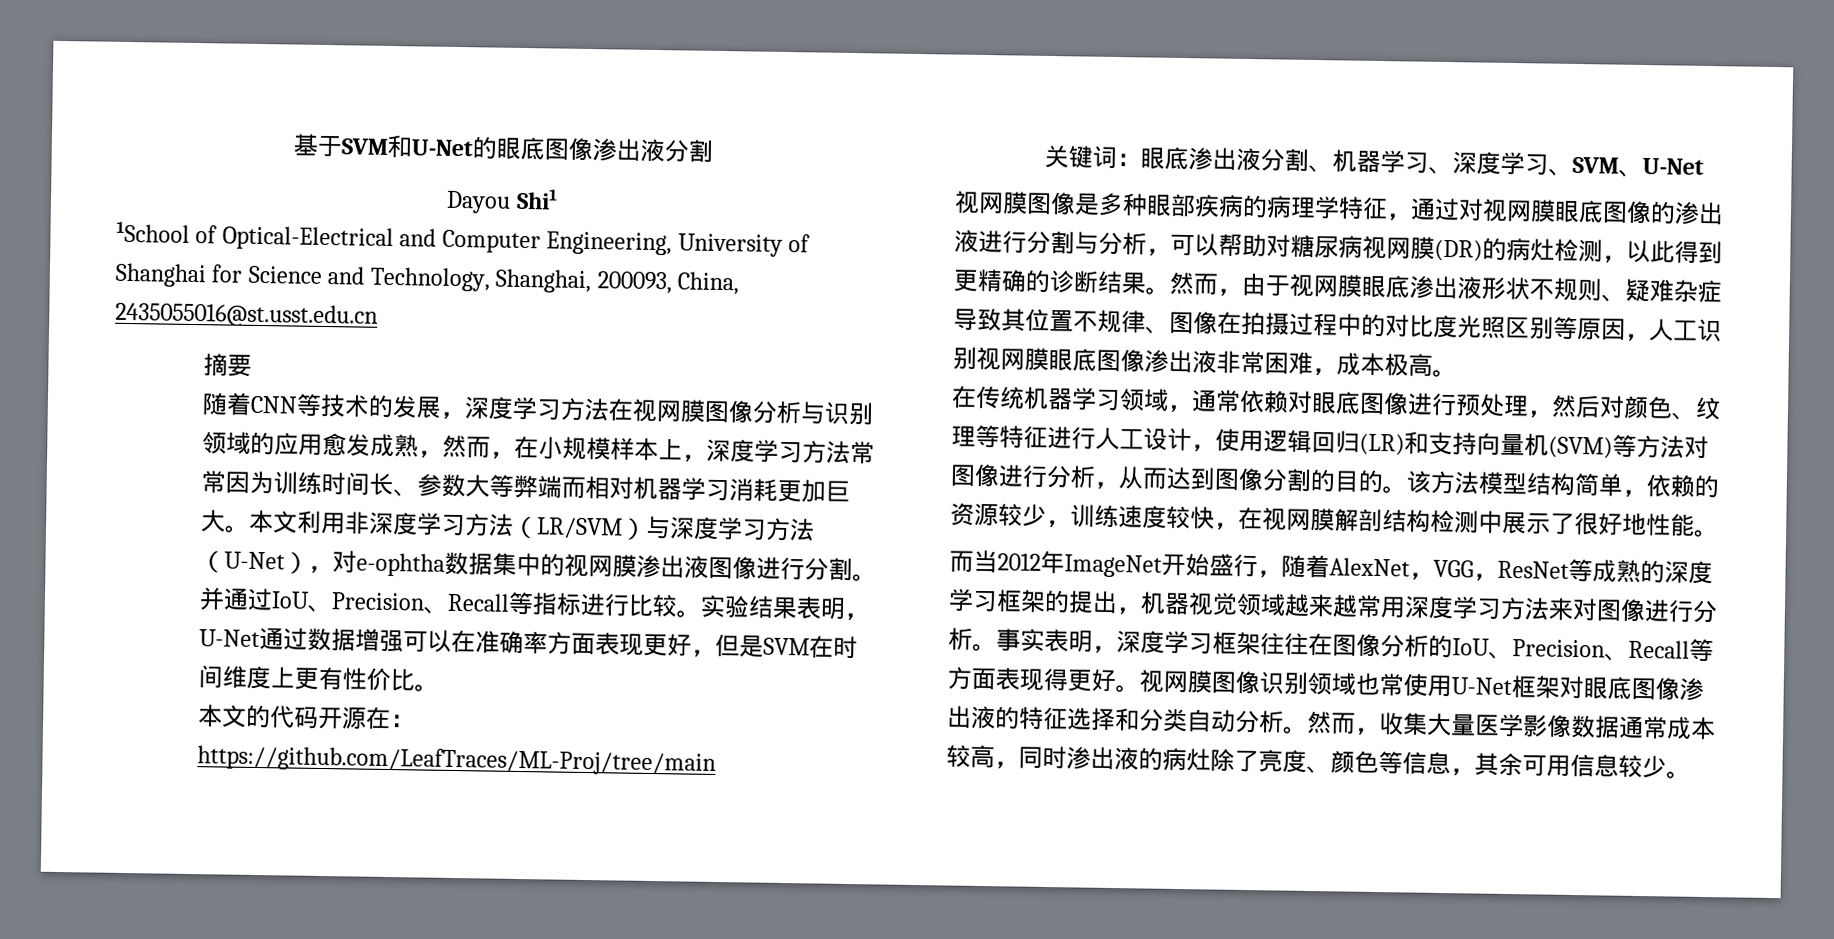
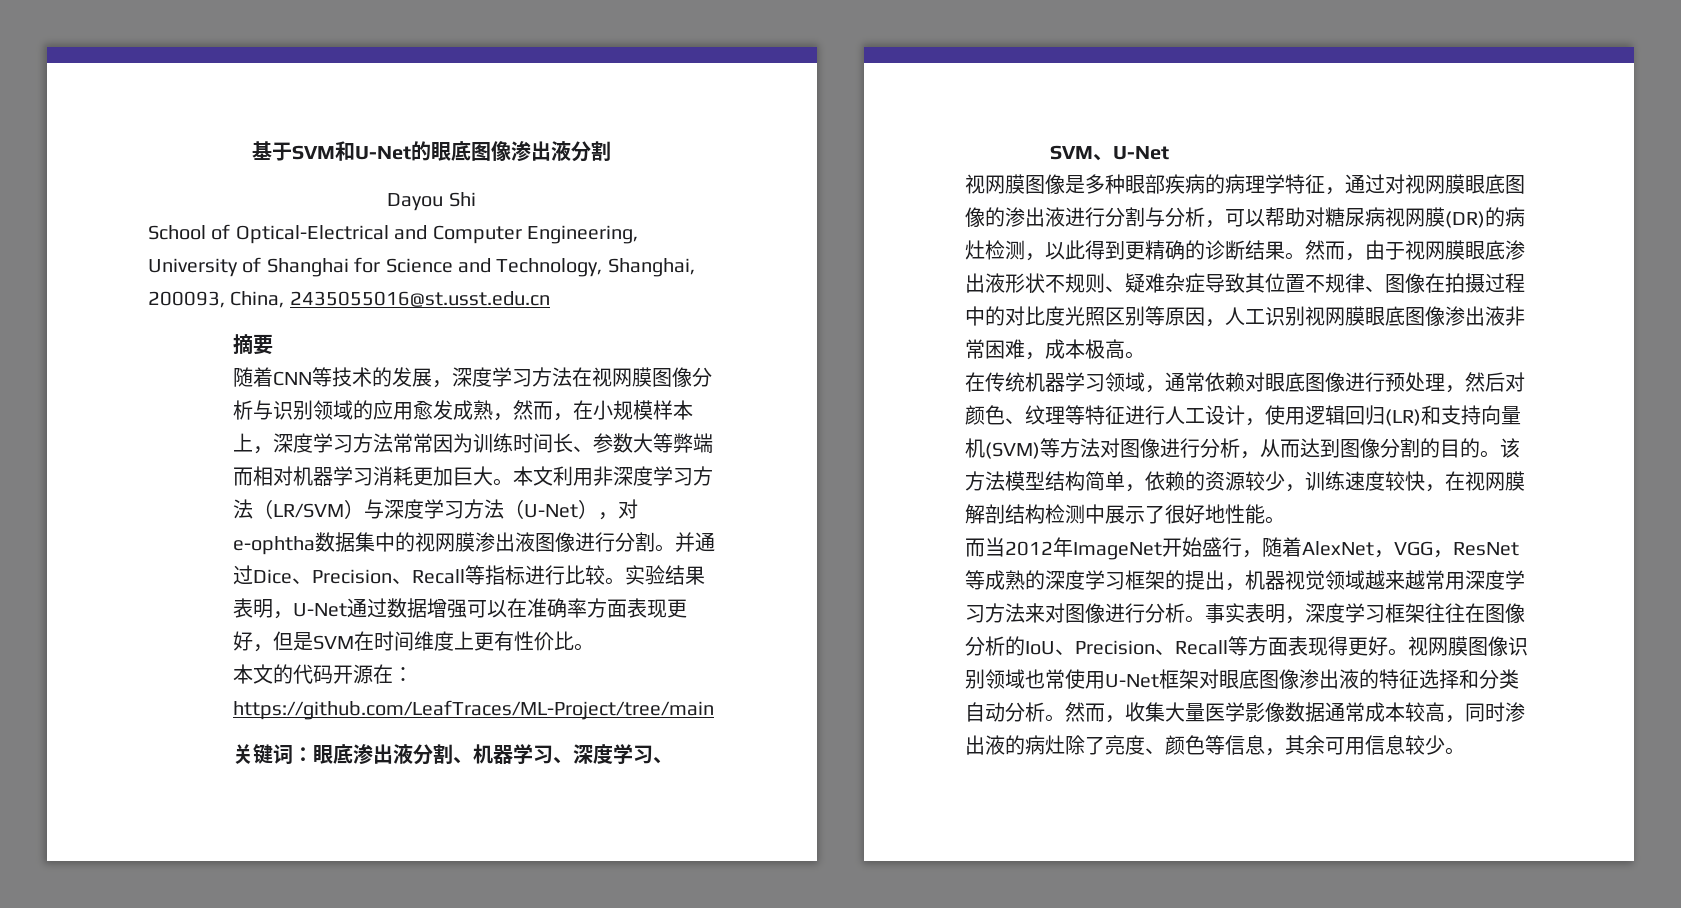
- Dayou Shi1
- 1School of Optical-Electrical and Computer Engineering, University of Shanghai for Science and Technology, Shanghai, 200093, China, 2435055016@st.usst.edu.cn
+ Dayou Shi
+ School of Optical-Electrical and Computer Engineering, University of Shanghai for Science and Technology, Shanghai, 200093, China, 2435055016@st.usst.edu.cn
- 并通过IoU、Precision、Recall等指标进行比较。
+ 并通过Dice、Precision、Recall等指标进行比较。
- 本文的代码开源在：https://github.com/LeafTraces/ML-Proj/tree/main
+ 本文的代码开源在：https://github.com/LeafTraces/ML-Project/tree/main

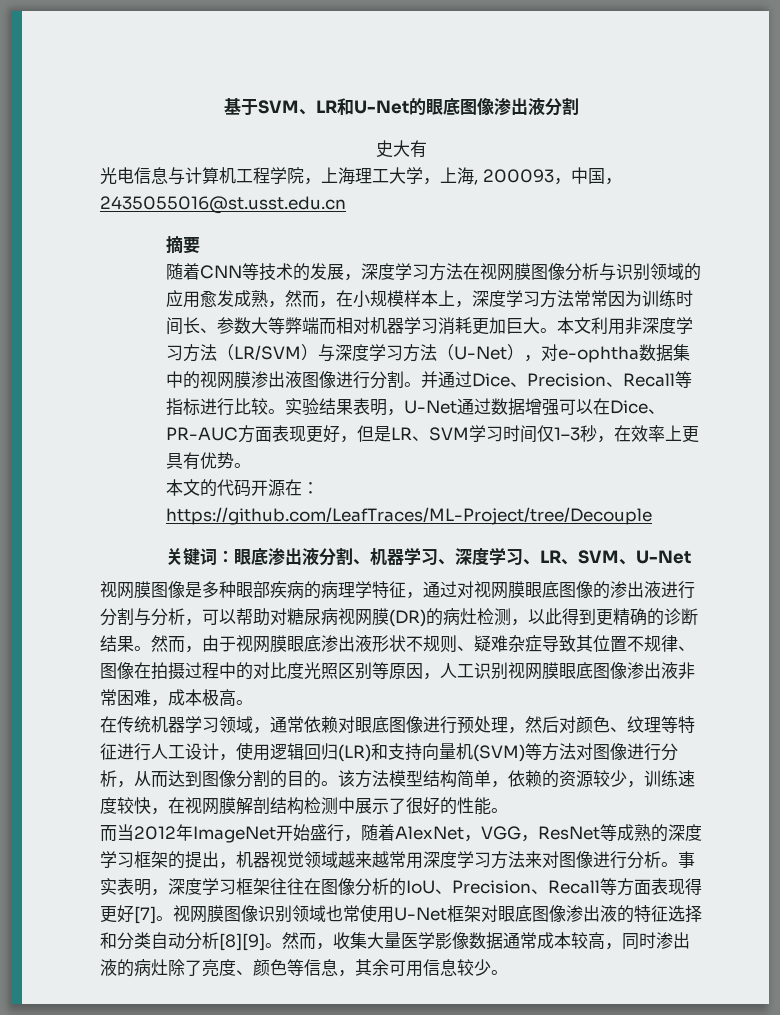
- 基于SVM和U-Net的眼底图像渗出液分割
+ 基于SVM、LR和U-Net的眼底图像渗出液分割
- Dayou Shi
- School of Optical-Electrical and Computer Engineering, University of Shanghai for Science and Technology, Shanghai, 200093, China, 2435055016@st.usst.edu.cn
+ 史大有
+ 光电信息与计算机工程学院，上海理工大学，上海, 200093，中国，2435055016@st.usst.edu.cn
- 实验结果表明，U-Net通过数据增强可以在准确率方面表现更好，但是SVM在时间维度上更有性价比。
+ 实验结果表明，U-Net通过数据增强可以在Dice、PR-AUC方面表现更好，但是LR、SVM学习时间仅1–3秒，在效率上更具有优势。
- 本文的代码开源在：https://github.com/LeafTraces/ML-Project/tree/main
+ 本文的代码开源在：https://github.com/LeafTraces/ML-Project/tree/Decouple
- 关键词：眼底渗出液分割、机器学习、深度学习、SVM、U-Net
+ 关键词：眼底渗出液分割、机器学习、深度学习、LR、SVM、U-Net
- 该方法模型结构简单，依赖的资源较少，训练速度较快，在视网膜解剖结构检测中展示了很好地性能。
+ 该方法模型结构简单，依赖的资源较少，训练速度较快，在视网膜解剖结构检测中展示了很好的性能。
- 事实表明，深度学习框架往往在图像分析的IoU、Precision、Recall等方面表现得更好。
+ 事实表明，深度学习框架往往在图像分析的IoU、Precision、Recall等方面表现得更好[7]。
- 视网膜图像识别领域也常使用U-Net框架对眼底图像渗出液的特征选择和分类自动分析。
+ 视网膜图像识别领域也常使用U-Net框架对眼底图像渗出液的特征选择和分类自动分析[8][9]。

